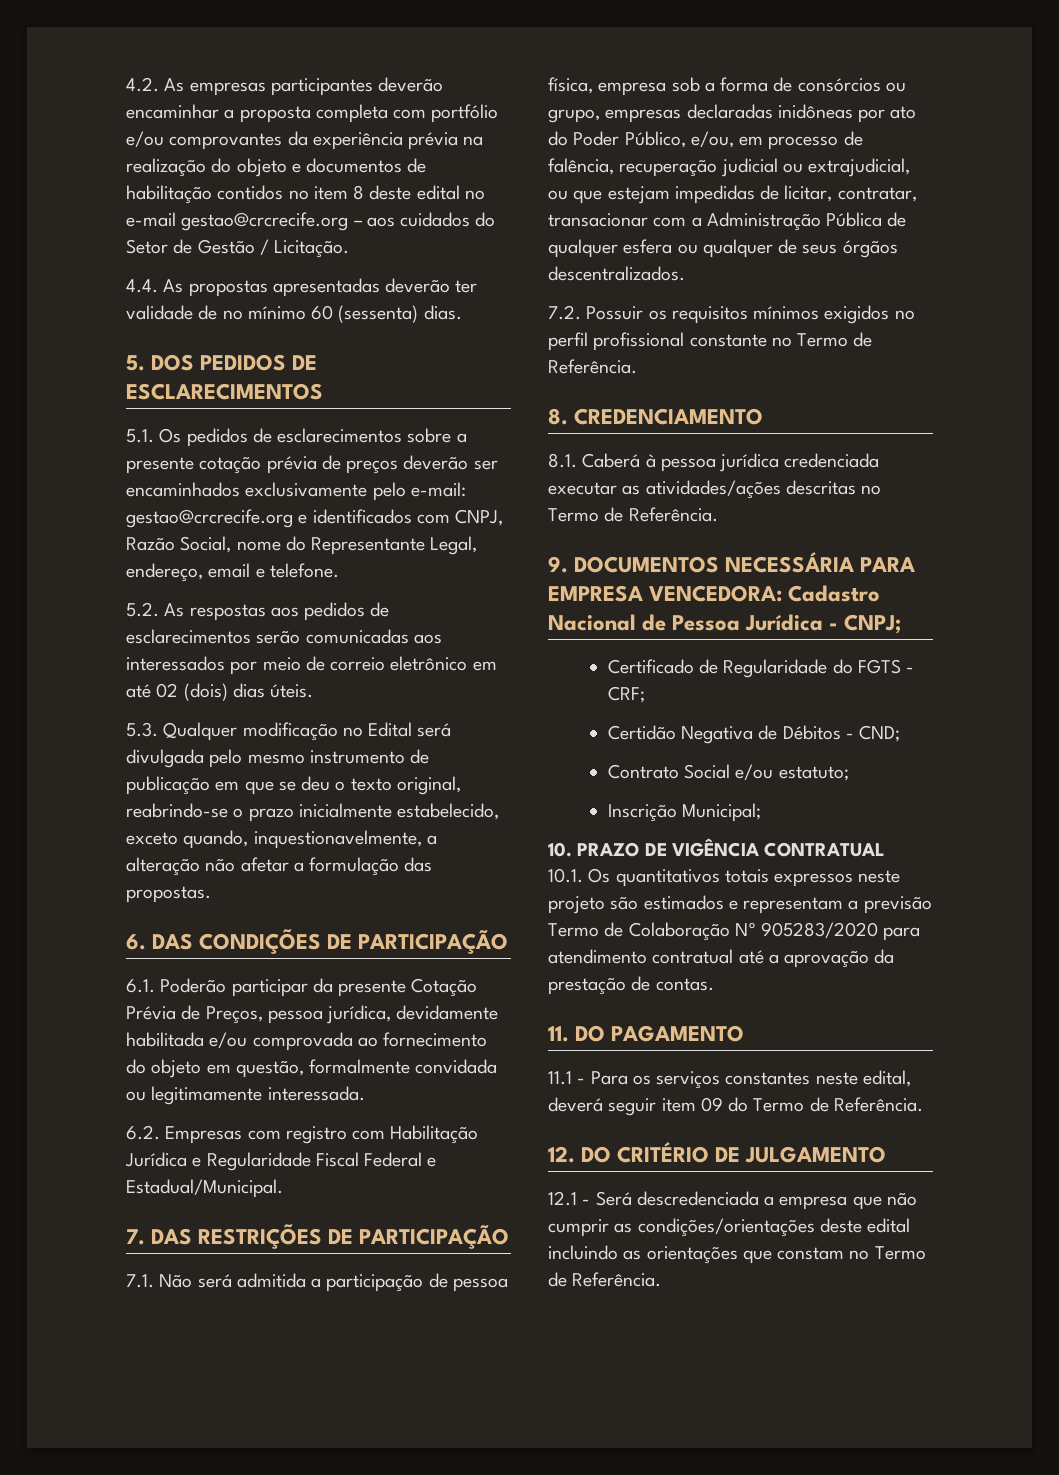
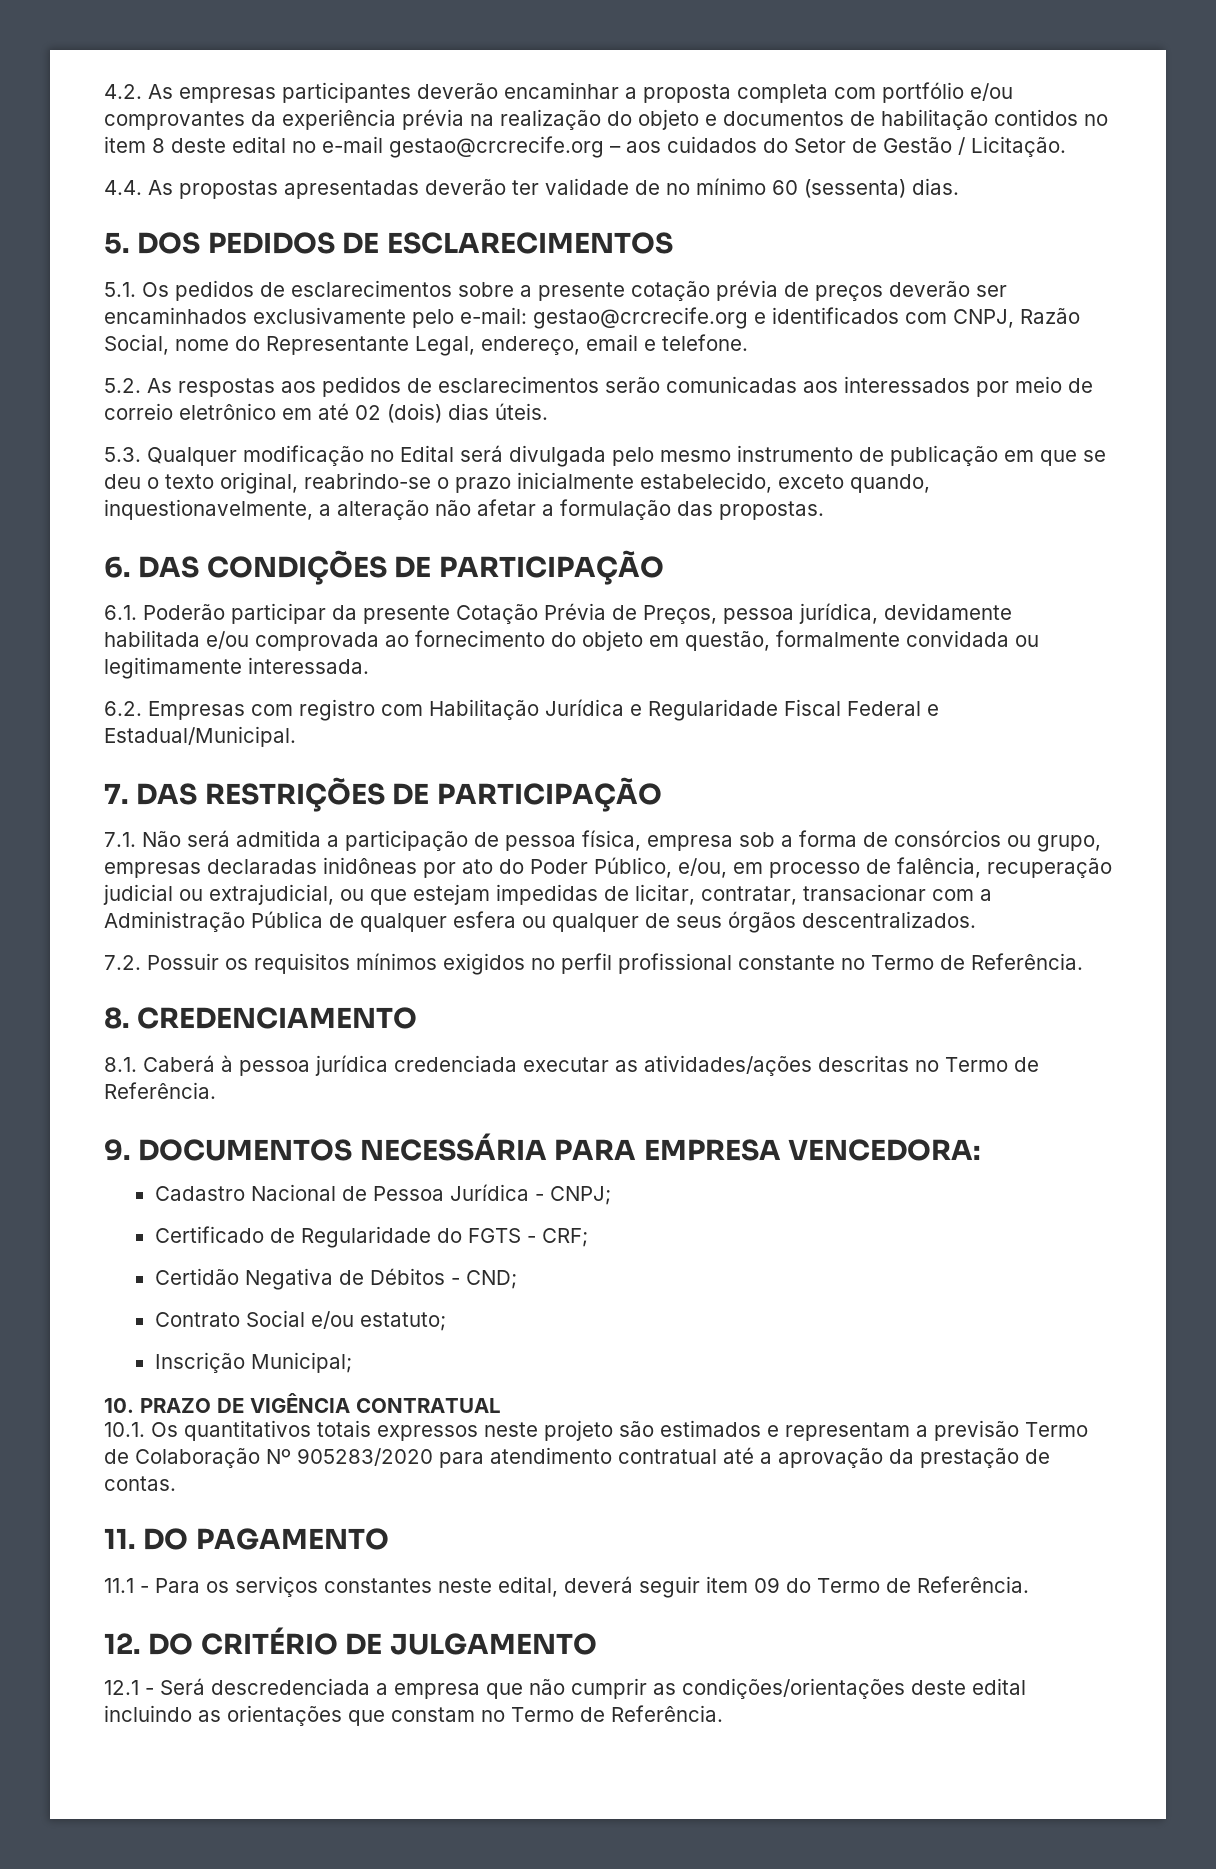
- 9. DOCUMENTOS NECESSÁRIA PARA EMPRESA VENCEDORA: Cadastro Nacional de Pessoa Jurídica - CNPJ;
+ 9. DOCUMENTOS NECESSÁRIA PARA EMPRESA VENCEDORA:
+ Cadastro Nacional de Pessoa Jurídica - CNPJ;

